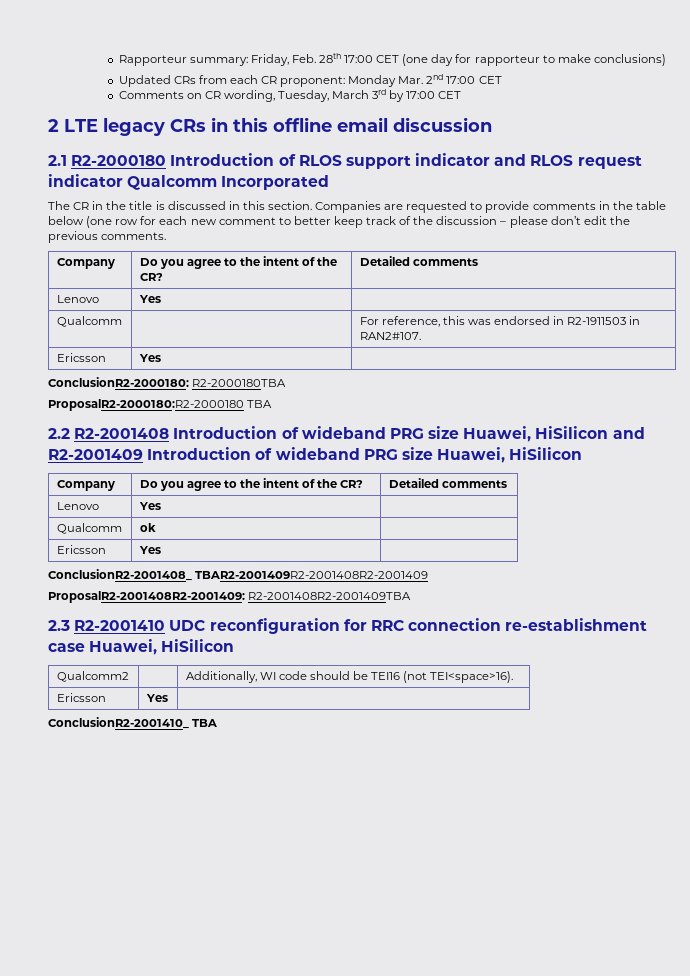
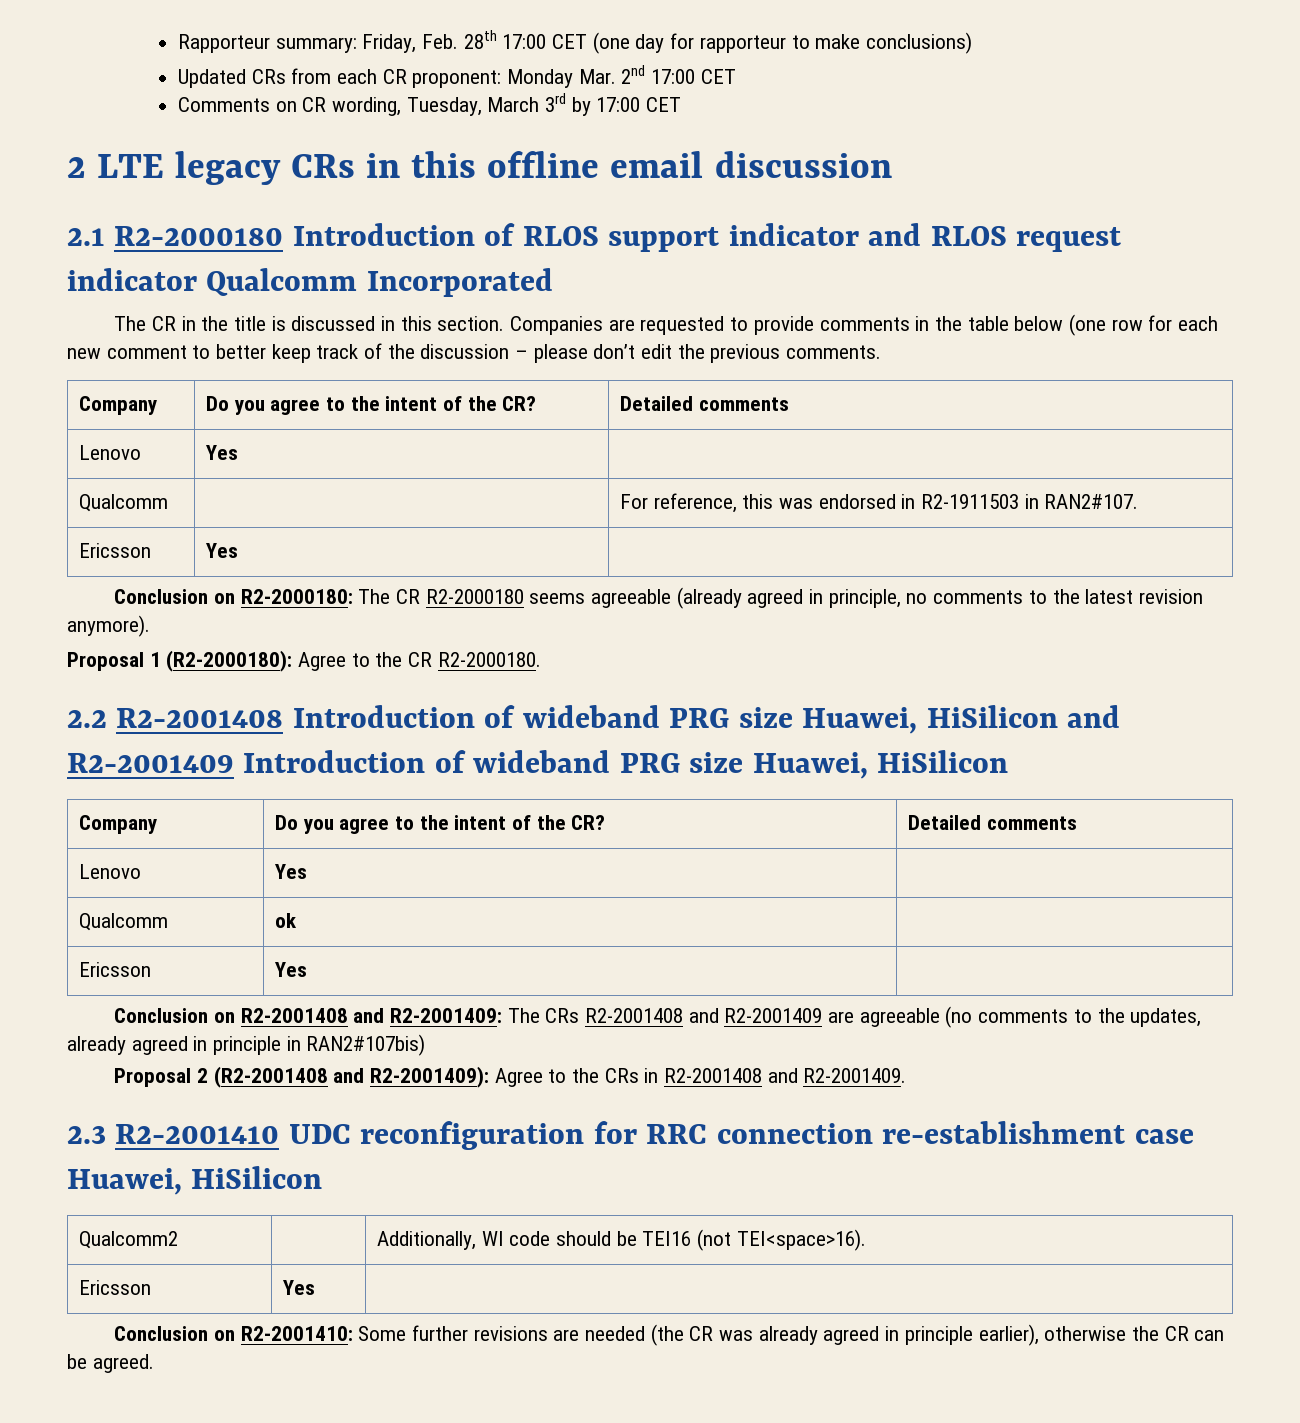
- ConclusionR2-2000180: R2-2000180TBA
- ProposalR2-2000180:R2-2000180 TBA
+ Conclusion on R2-2000180: The CR R2-2000180 seems agreeable (already agreed in principle, no comments to the latest revision anymore).
+ Proposal 1 (R2-2000180): Agree to the CR R2-2000180.
- ConclusionR2-2001408_ TBAR2-2001409R2-2001408R2-2001409
- ProposalR2-2001408R2-2001409: R2-2001408R2-2001409TBA
+ Conclusion on R2-2001408 and R2-2001409: The CRs R2-2001408 and R2-2001409 are agreeable (no comments to the updates, already agreed in principle in RAN2#107bis)
+ Proposal 2 (R2-2001408 and R2-2001409): Agree to the CRs in R2-2001408 and R2-2001409.
- ConclusionR2-2001410_ TBA
+ Conclusion on R2-2001410: Some further revisions are needed (the CR was already agreed in principle earlier), otherwise the CR can be agreed.

